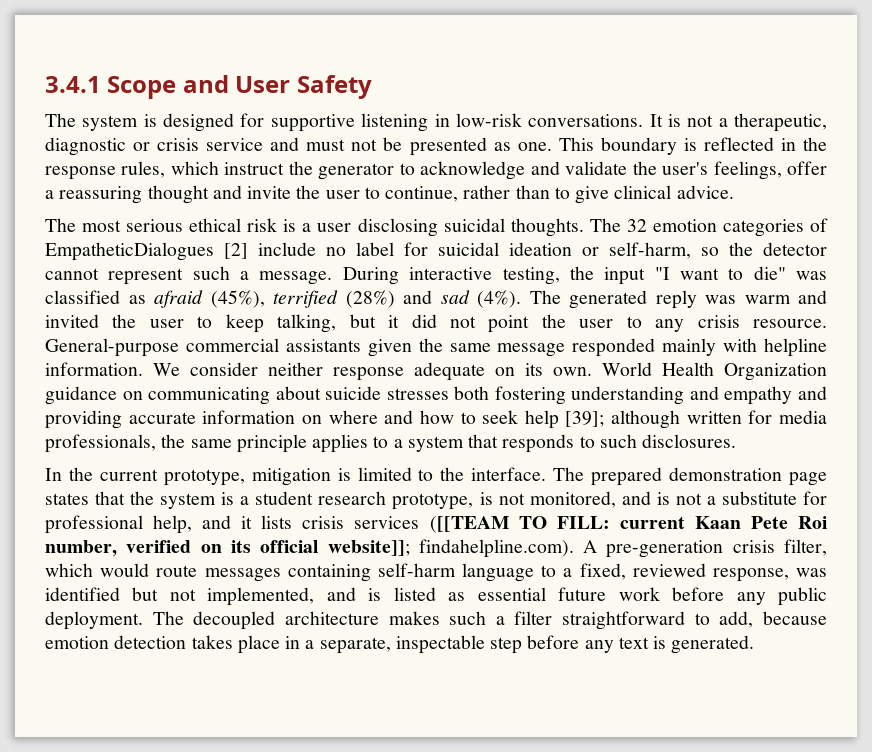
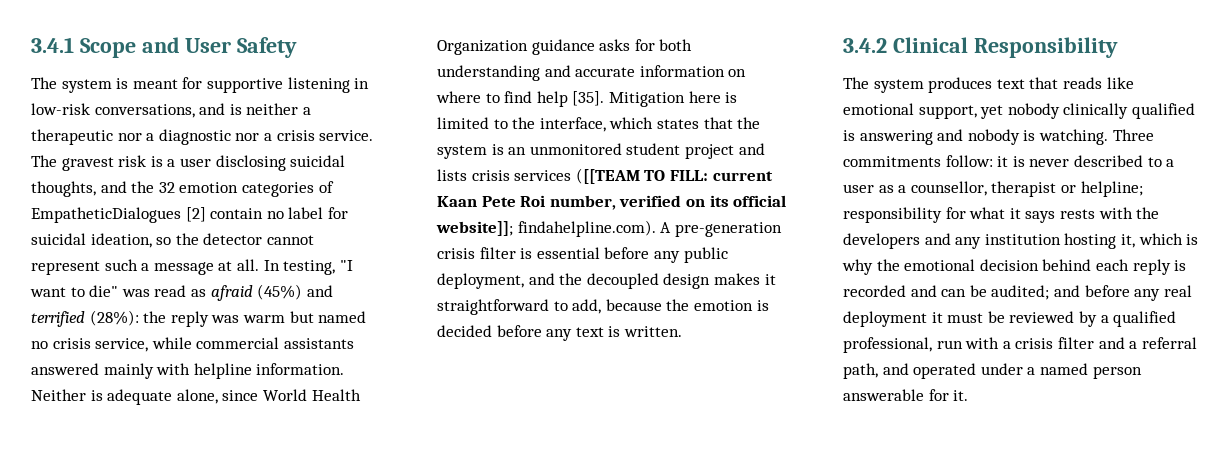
- The system is designed for supportive listening in low-risk conversations. It is not a therapeutic, diagnostic or crisis service and must not be presented as one. This boundary is reflected in the response rules, which instruct the generator to acknowledge and validate the user's feelings, offer a reassuring thought and invite the user to continue, rather than to give clinical advice.
- The most serious ethical risk is a user disclosing suicidal thoughts. The 32 emotion categories of EmpatheticDialogues [2] include no label for suicidal ideation or self-harm, so the detector cannot represent such a message. During interactive testing, the input "I want to die" was classified as afraid (45%), terrified (28%) and sad (4%). The generated reply was warm and invited the user to keep talking, but it did not point the user to any crisis resource. General-purpose commercial assistants given the same message responded mainly with helpline information. We consider neither response adequate on its own. World Health Organization guidance on communicating about suicide stresses both fostering understanding and empathy and providing accurate information on where and how to seek help [39]; although written for media professionals, the same principle applies to a system that responds to such disclosures.
- In the current prototype, mitigation is limited to the interface. The prepared demonstration page states that the system is a student research prototype, is not monitored, and is not a substitute for professional help, and it lists crisis services ([[TEAM TO FILL:
+ The system is meant for supportive listening in low-risk conversations, and is neither a therapeutic nor a diagnostic nor a crisis service. The gravest risk is a user disclosing suicidal thoughts, and the 32 emotion categories of EmpatheticDialogues [2] contain no label for suicidal ideation, so the detector cannot represent such a message at all. In testing, "I want to die" was read as afraid (45%) and terrified (28%): the reply was warm but named no crisis service, while commercial assistants answered mainly with helpline information. Neither is adequate alone, since World Health Organization guidance asks for both understanding and accurate information on where to find help [35]. Mitigation here is limited to the interface, which states that the system is an unmonitored student project and lists crisis services ([[TEAM TO FILL:
- findahelpline.com). A pre-generation crisis filter, which would route messages containing self-harm language to a fixed, reviewed response, was identified but not implemented, and is listed as essential future work before any public deployment. The decoupled architecture makes such a filter straightforward to add, because emotion detection takes place in a separate, inspectable step before any text is generated.
+ findahelpline.com). A pre-generation crisis filter is essential before any public deployment, and the decoupled design makes it straightforward to add, because the emotion is decided before any text is written.
+ 3.4.2 Clinical Responsibility
+ The system produces text that reads like emotional support, yet nobody clinically qualified is answering and nobody is watching. Three commitments follow: it is never described to a user as a counsellor, therapist or helpline; responsibility for what it says rests with the developers and any institution hosting it, which is why the emotional decision behind each reply is recorded and can be audited; and before any real deployment it must be reviewed by a qualified professional, run with a crisis filter and a referral path, and operated under a named person answerable for it.

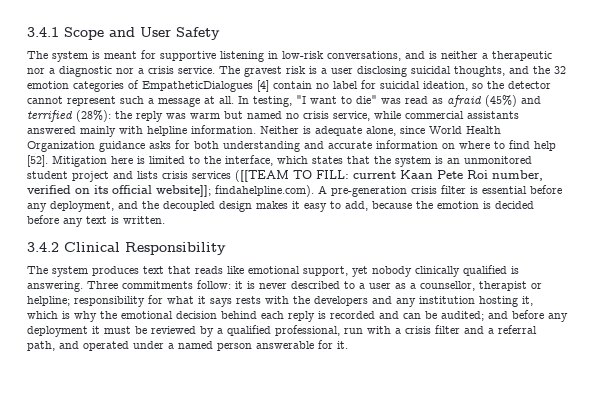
- The gravest risk is a user disclosing suicidal thoughts, and the 32 emotion categories of EmpatheticDialogues [2] contain no label for suicidal ideation, so the detector cannot represent such a message at all.
+ The gravest risk is a user disclosing suicidal thoughts, and the 32 emotion categories of EmpatheticDialogues [4] contain no label for suicidal ideation, so the detector cannot represent such a message at all.
- Neither is adequate alone, since World Health Organization guidance asks for both understanding and accurate information on where to find help [35].
+ Neither is adequate alone, since World Health Organization guidance asks for both understanding and accurate information on where to find help [52].
- findahelpline.com). A pre-generation crisis filter is essential before any public deployment, and the decoupled design makes it straightforward to add, because the emotion is decided before any text is written.
+ findahelpline.com). A pre-generation crisis filter is essential before any deployment, and the decoupled design makes it easy to add, because the emotion is decided before any text is written.
- The system produces text that reads like emotional support, yet nobody clinically qualified is answering and nobody is watching.
+ The system produces text that reads like emotional support, yet nobody clinically qualified is answering.
- and before any real deployment it must be reviewed by a qualified professional, run with a crisis filter and a referral path, and operated under a named person answerable for it.
+ and before any deployment it must be reviewed by a qualified professional, run with a crisis filter and a referral path, and operated under a named person answerable for it.

